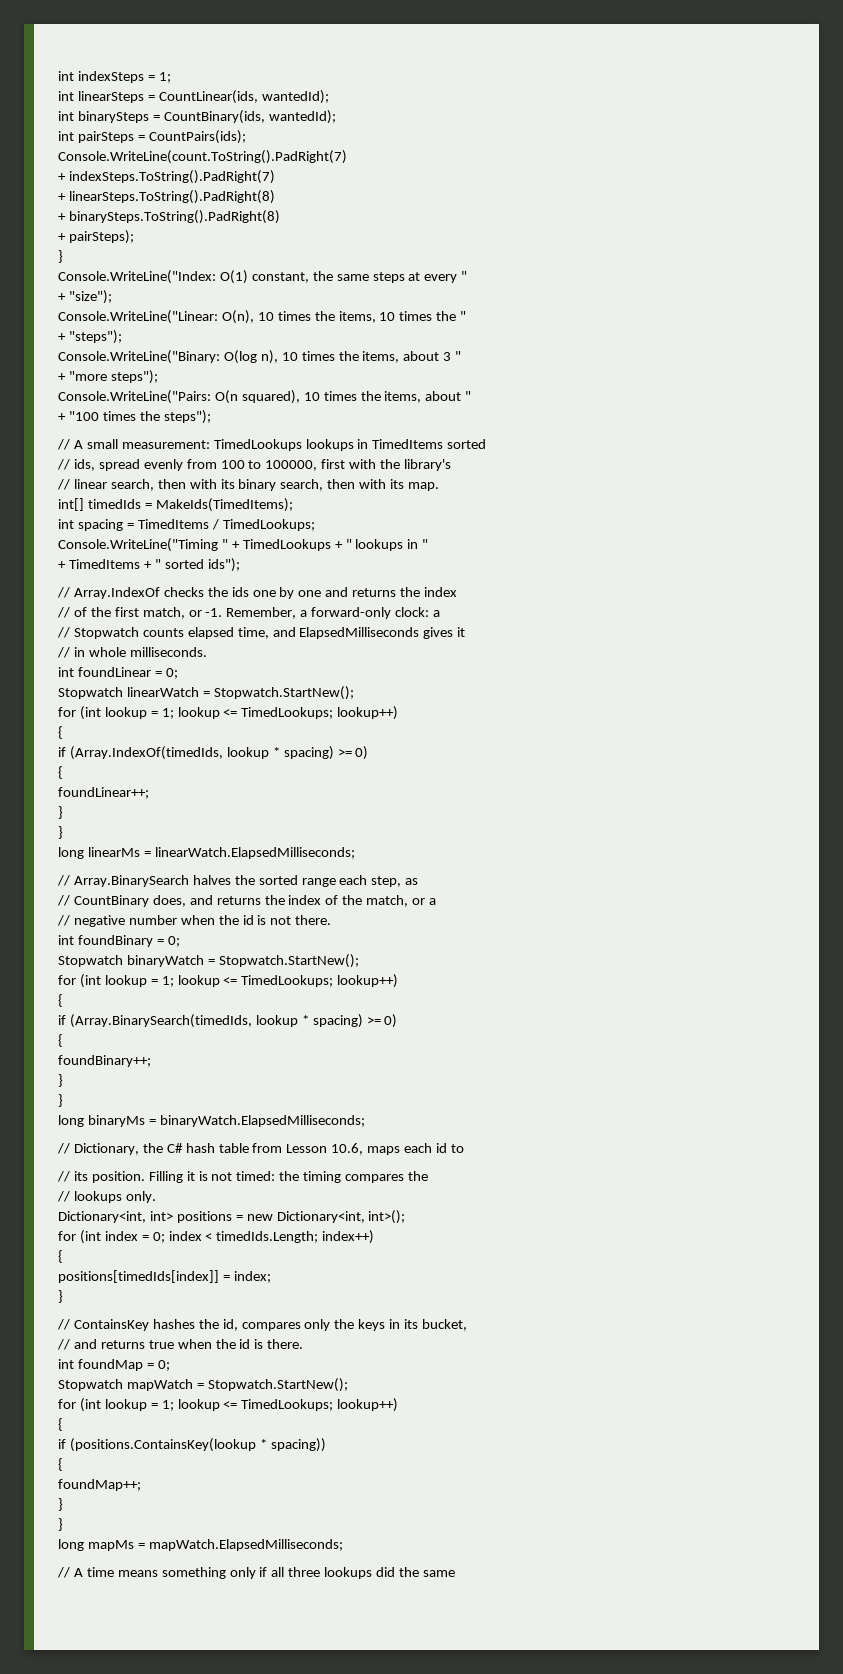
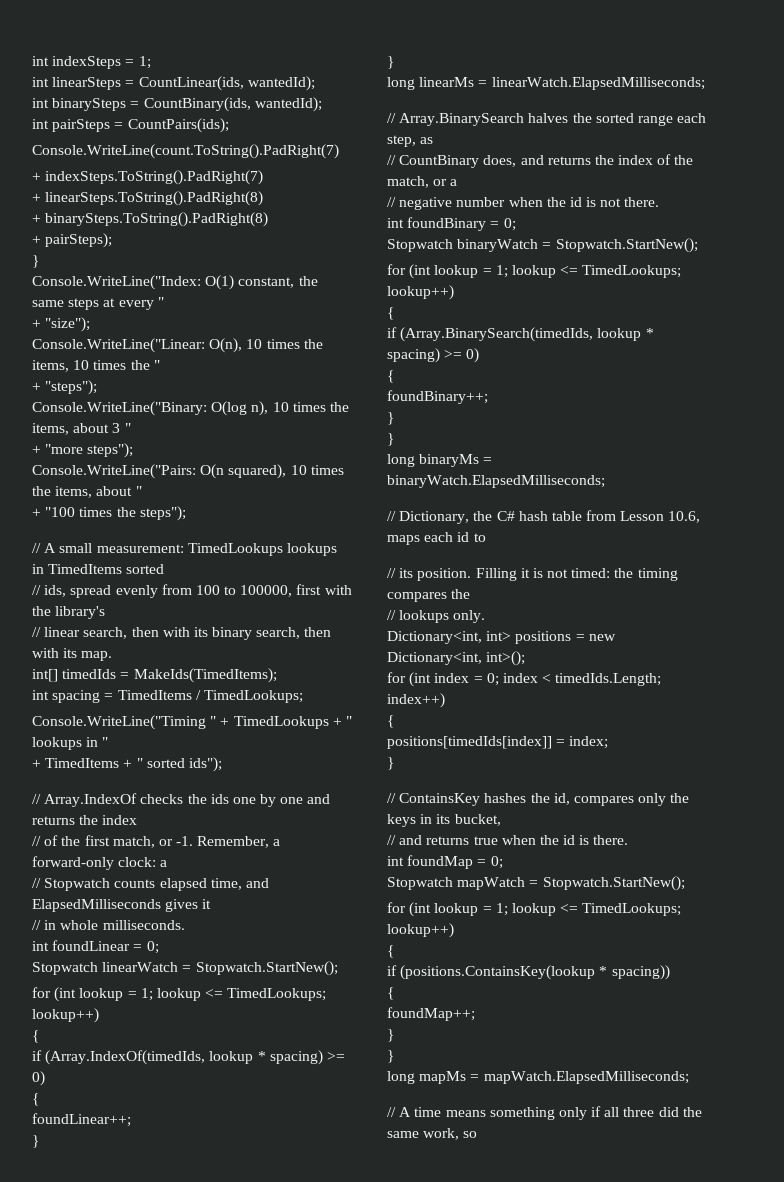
- // A time means something only if all three lookups did the same
+ // A time means something only if all three did the same work, so

